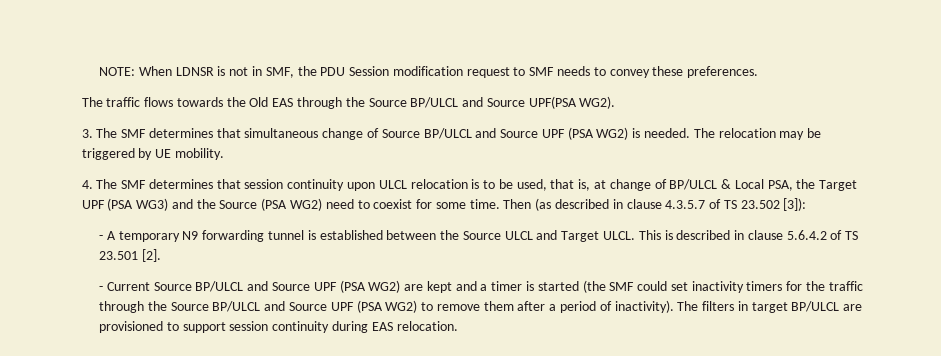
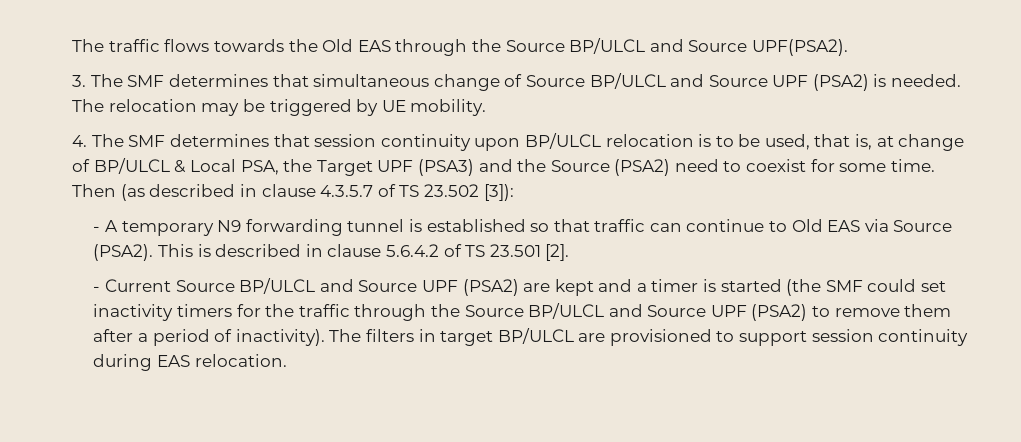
- NOTE: When LDNSR is not in SMF, the PDU Session modification request to SMF needs to convey these preferences.
- The traffic flows towards the Old EAS through the Source BP/ULCL and Source UPF(PSA WG2).
+ The traffic flows towards the Old EAS through the Source BP/ULCL and Source UPF(PSA2).
- 3. The SMF determines that simultaneous change of Source BP/ULCL and Source UPF (PSA WG2) is needed.
+ 3. The SMF determines that simultaneous change of Source BP/ULCL and Source UPF (PSA2) is needed.
- 4. The SMF determines that session continuity upon ULCL relocation is to be used, that is, at change of BP/ULCL & Local PSA, the Target UPF (PSA WG3) and the Source (PSA WG2) need to coexist for some time.
+ 4. The SMF determines that session continuity upon BP/ULCL relocation is to be used, that is, at change of BP/ULCL & Local PSA, the Target UPF (PSA3) and the Source (PSA2) need to coexist for some time.
- - A temporary N9 forwarding tunnel is established between the Source ULCL and Target ULCL.
+ - A temporary N9 forwarding tunnel is established so that traffic can continue to Old EAS via Source (PSA2).
- - Current Source BP/ULCL and Source UPF (PSA WG2) are kept and a timer is started (the SMF could set inactivity timers for the traffic through the Source BP/ULCL and Source UPF (PSA WG2) to remove them after a period of inactivity).
+ - Current Source BP/ULCL and Source UPF (PSA2) are kept and a timer is started (the SMF could set inactivity timers for the traffic through the Source BP/ULCL and Source UPF (PSA2) to remove them after a period of inactivity).

